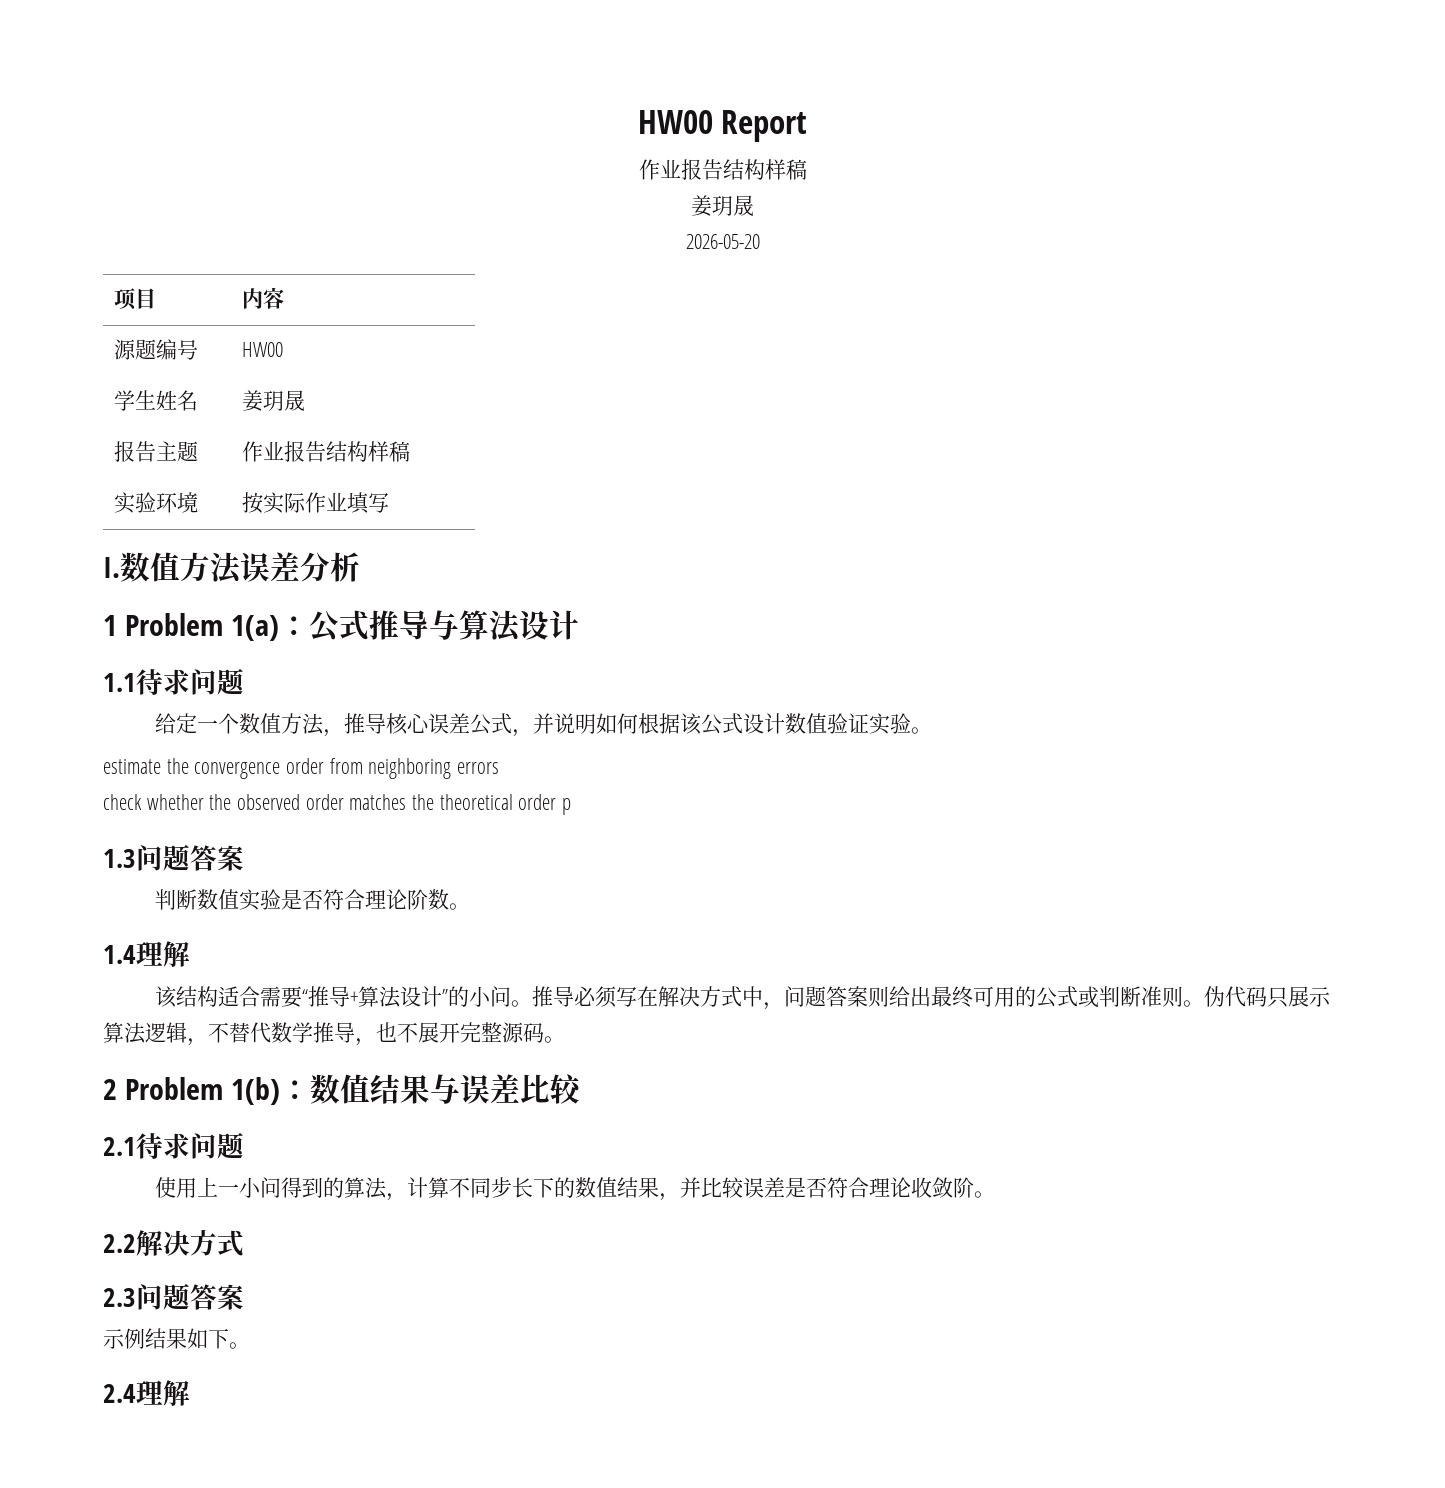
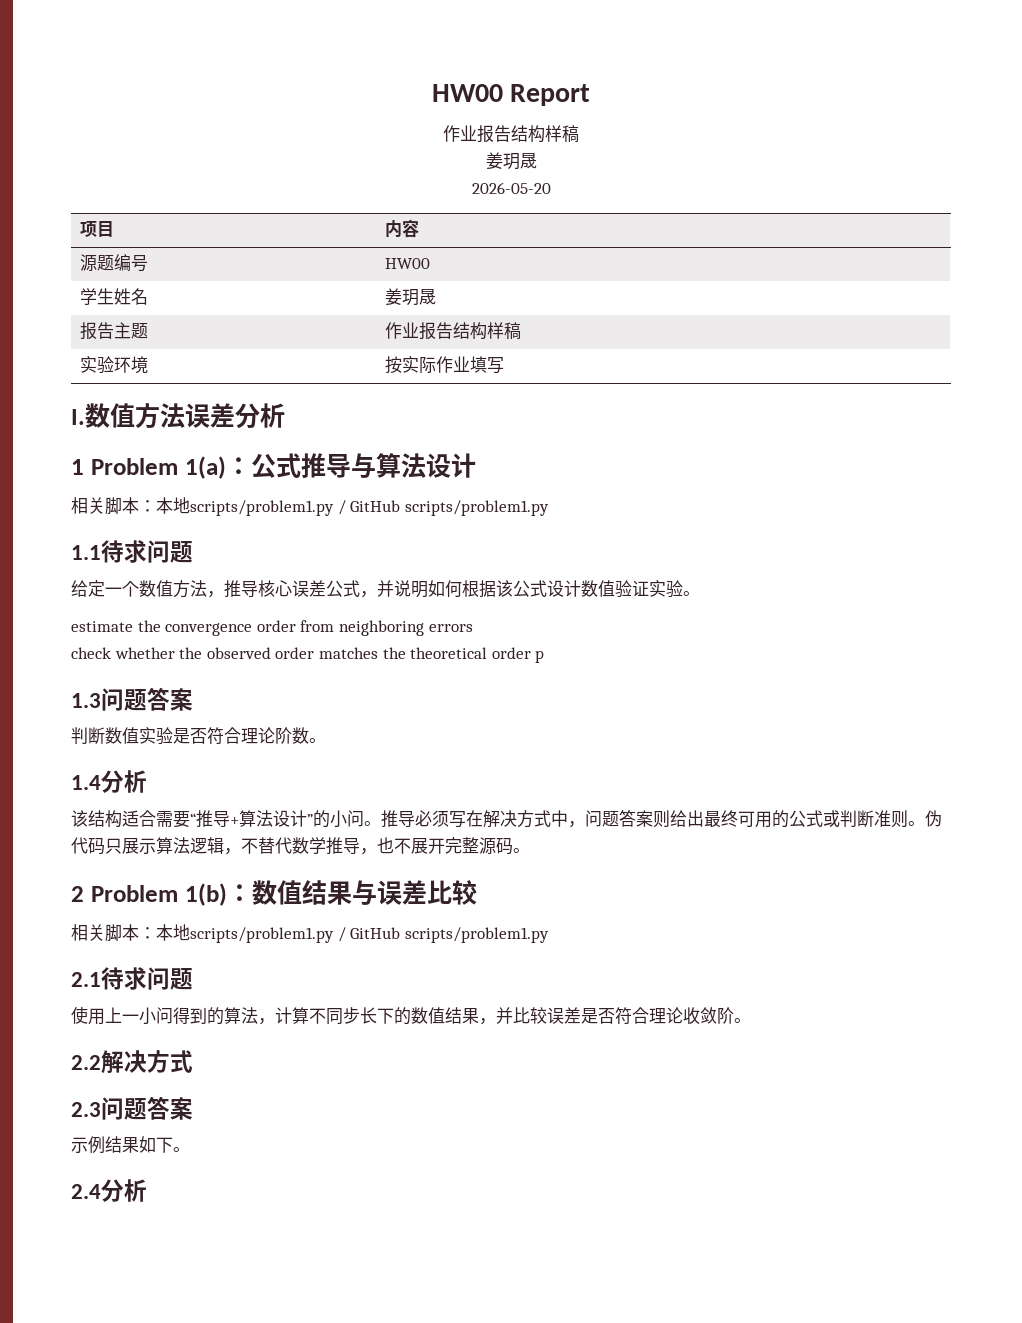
  1 Problem 1(a)：公式推导与算法设计
+ 相关脚本：本地scripts/problem1.py / GitHub scripts/problem1.py
- 1.4理解
+ 1.4分析
  2 Problem 1(b)：数值结果与误差比较
+ 相关脚本：本地scripts/problem1.py / GitHub scripts/problem1.py
- 2.4理解
+ 2.4分析

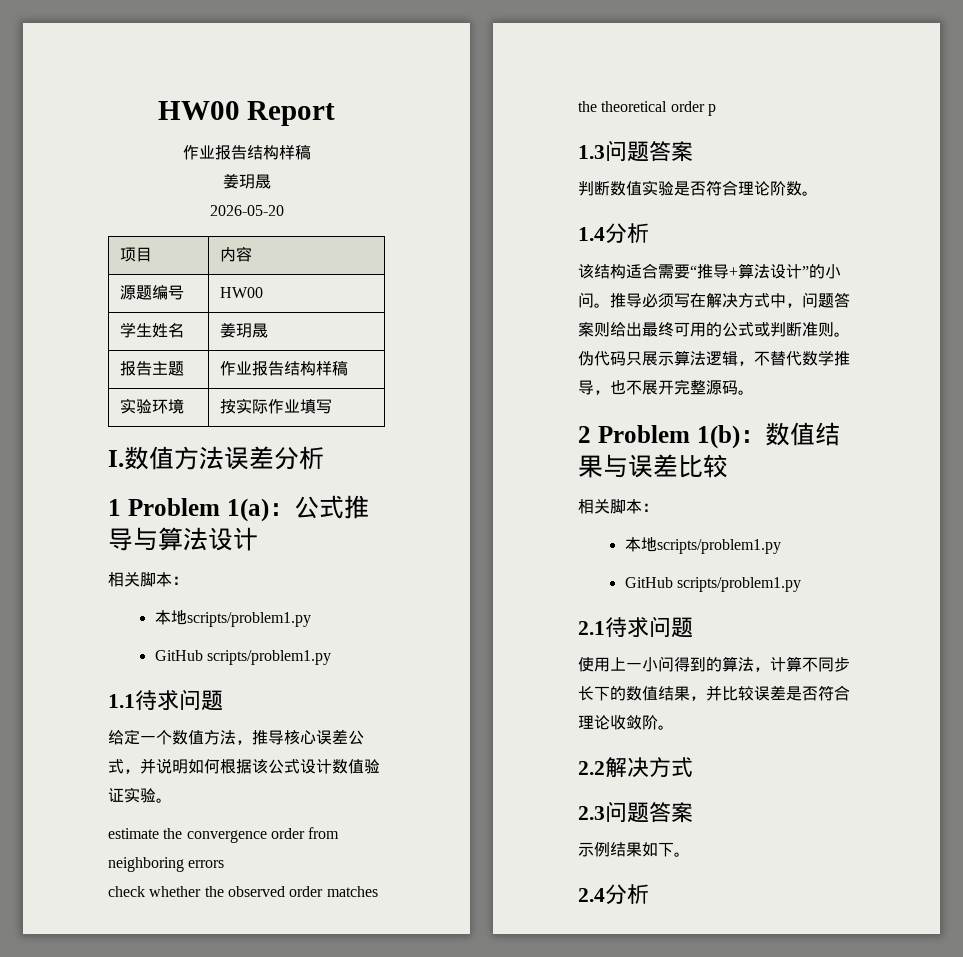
  1 Problem 1(a)：公式推导与算法设计
- 相关脚本：本地scripts/problem1.py / GitHub scripts/problem1.py
+ 相关脚本：
+ 本地scripts/problem1.py
+ GitHub scripts/problem1.py
  2 Problem 1(b)：数值结果与误差比较
- 相关脚本：本地scripts/problem1.py / GitHub scripts/problem1.py
+ 相关脚本：
+ 本地scripts/problem1.py
+ GitHub scripts/problem1.py

